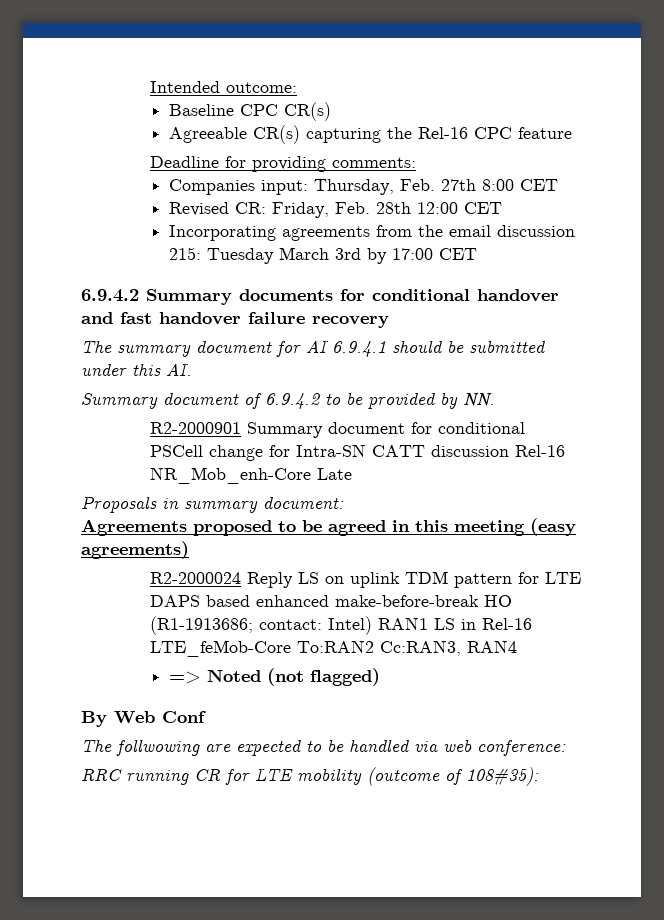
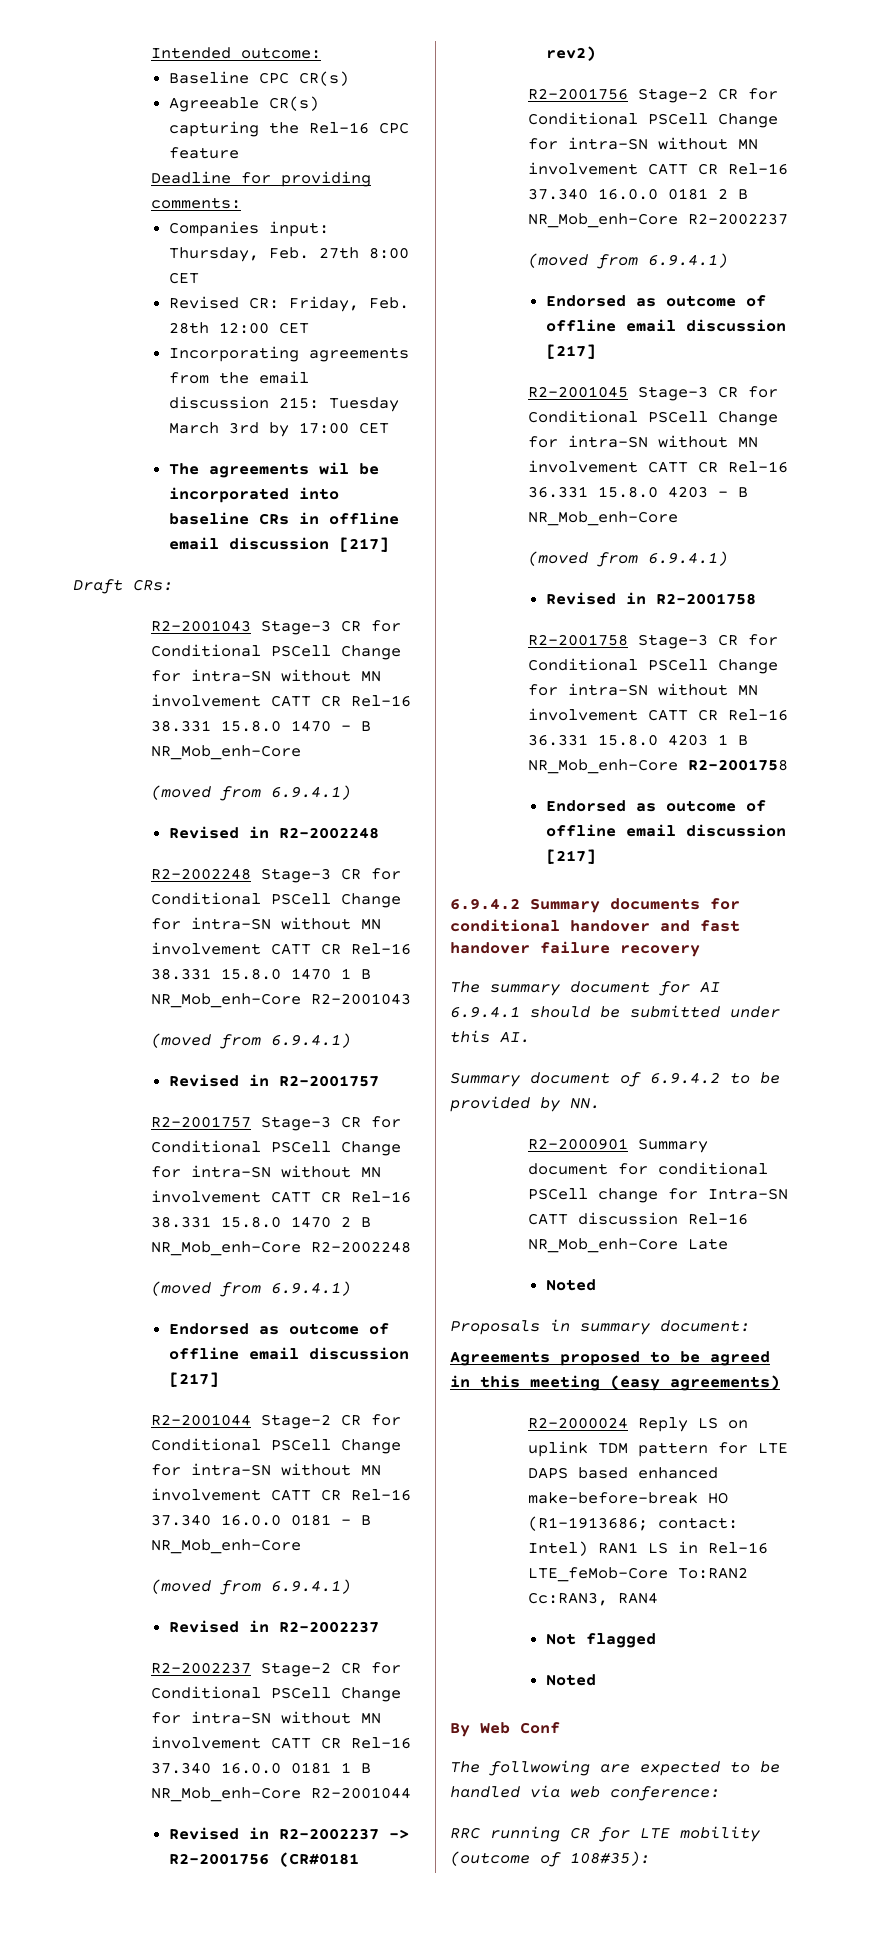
+ The agreements wil be incorporated into baseline CRs in offline email discussion [217]
+ Draft CRs:
+ R2-2001043 Stage-3 CR for Conditional PSCell Change for intra-SN without MN involvement CATT CR Rel-16 38.331 15.8.0 1470 - B NR_Mob_enh-Core
+ (moved from 6.9.4.1)
+ Revised in R2-2002248
+ R2-2002248 Stage-3 CR for Conditional PSCell Change for intra-SN without MN involvement CATT CR Rel-16 38.331 15.8.0 1470 1 B NR_Mob_enh-Core R2-2001043
+ (moved from 6.9.4.1)
+ Revised in R2-2001757
+ R2-2001757 Stage-3 CR for Conditional PSCell Change for intra-SN without MN involvement CATT CR Rel-16 38.331 15.8.0 1470 2 B NR_Mob_enh-Core R2-2002248
+ (moved from 6.9.4.1)
+ Endorsed as outcome of offline email discussion [217]
+ R2-2001044 Stage-2 CR for Conditional PSCell Change for intra-SN without MN involvement CATT CR Rel-16 37.340 16.0.0 0181 - B NR_Mob_enh-Core
+ (moved from 6.9.4.1)
+ Revised in R2-2002237
+ R2-2002237 Stage-2 CR for Conditional PSCell Change for intra-SN without MN involvement CATT CR Rel-16 37.340 16.0.0 0181 1 B NR_Mob_enh-Core R2-2001044
+ Revised in R2-2002237 -> R2-2001756 (CR#0181 rev2)
+ R2-2001756 Stage-2 CR for Conditional PSCell Change for intra-SN without MN involvement CATT CR Rel-16 37.340 16.0.0 0181 2 B NR_Mob_enh-Core R2-2002237
+ (moved from 6.9.4.1)
+ Endorsed as outcome of offline email discussion [217]
+ R2-2001045 Stage-3 CR for Conditional PSCell Change for intra-SN without MN involvement CATT CR Rel-16 36.331 15.8.0 4203 - B NR_Mob_enh-Core
+ (moved from 6.9.4.1)
+ Revised in R2-2001758
+ R2-2001758 Stage-3 CR for Conditional PSCell Change for intra-SN without MN involvement CATT CR Rel-16 36.331 15.8.0 4203 1 B NR_Mob_enh-Core R2-2001758
+ Endorsed as outcome of offline email discussion [217]
  R2-2000901 Summary document for conditional PSCell change for Intra-SN CATT discussion Rel-16 NR_Mob_enh-Core Late
+ Noted
- => Noted (not flagged)
+ Not flagged
+ Noted

